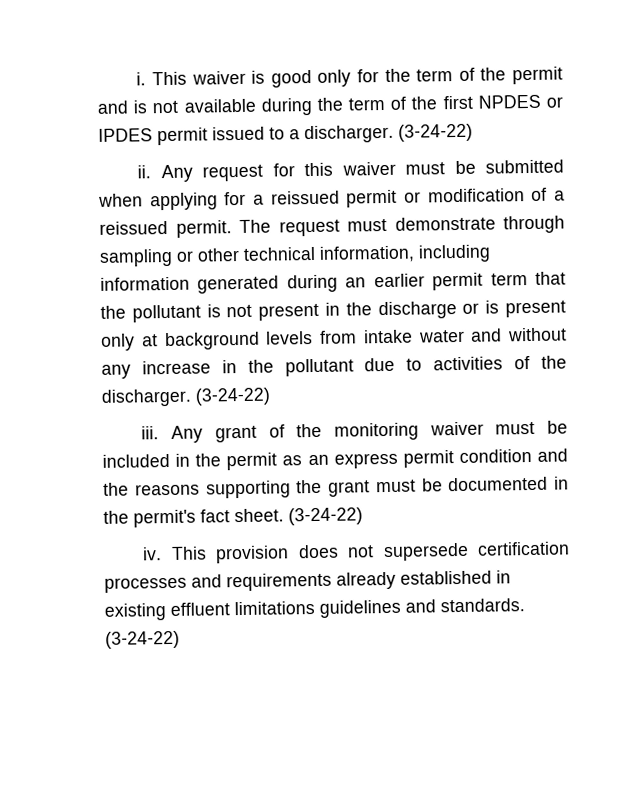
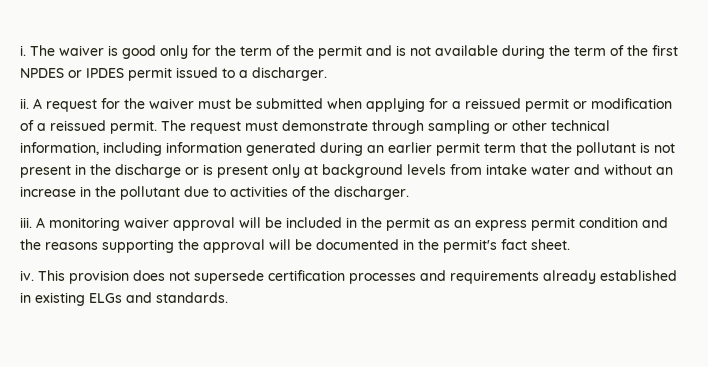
- This waiver is good only for the term of the permit and is not available during the term of the first NPDES or IPDES permit issued to a discharger. (3-24-22)
+ The waiver is good only for the term of the permit and is not available during the term of the first NPDES or IPDES permit issued to a discharger.
- Any request for this waiver must be submitted when applying for a reissued permit or modification of a reissued permit.
+ A request for the waiver must be submitted when applying for a reissued permit or modification of a reissued permit.
- The request must demonstrate through sampling or other technical information, including information generated during an earlier permit term that the pollutant is not present in the discharge or is present only at background levels from intake water and without any increase in the pollutant due to activities of the discharger. (3-24-22)
+ The request must demonstrate through sampling or other technical information, including information generated during an earlier permit term that the pollutant is not present in the discharge or is present only at background levels from intake water and without an increase in the pollutant due to activities of the discharger.
- Any grant of the monitoring waiver must be included in the permit as an express permit condition and the reasons supporting the grant must be documented in the permit's fact sheet. (3-24-22)
+ A monitoring waiver approval will be included in the permit as an express permit condition and the reasons supporting the approval will be documented in the permit's fact sheet.
- This provision does not supersede certification processes and requirements already established in existing effluent limitations guidelines and standards. (3-24-22)
+ This provision does not supersede certification processes and requirements already established in existing ELGs and standards.

